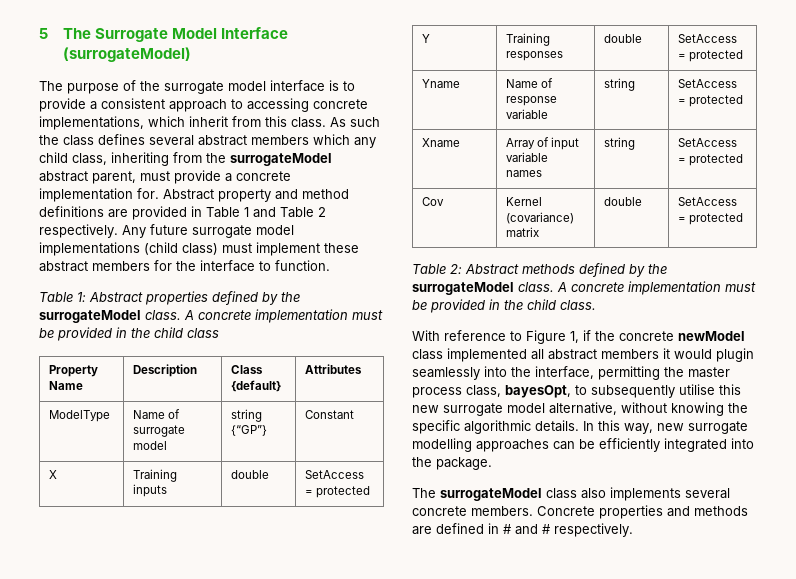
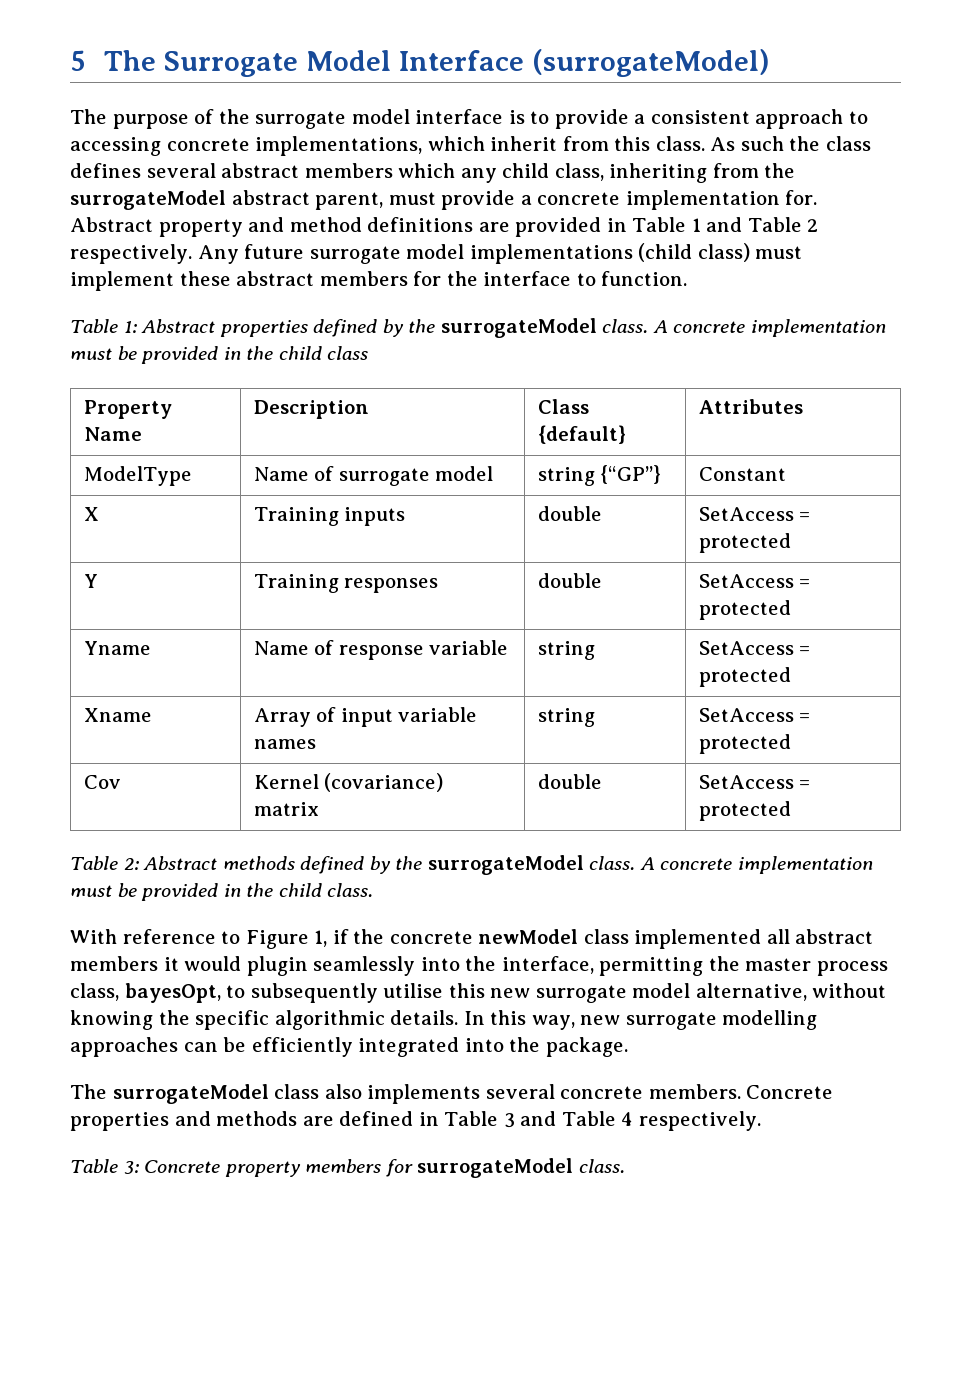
- Concrete properties and methods are defined in # and # respectively.
+ Concrete properties and methods are defined in Table 3 and Table 4 respectively.
+ Table 3: Concrete property members for surrogateModel class.

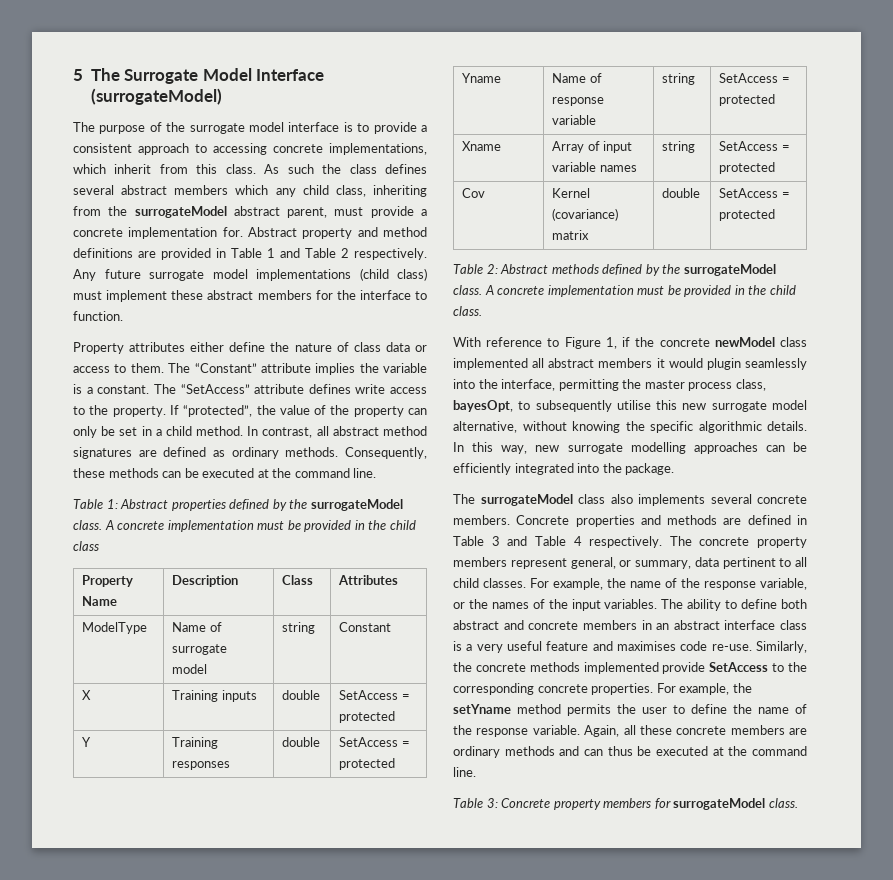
+ Property attributes either define the nature of class data or access to them. The “Constant” attribute implies the variable is a constant. The “SetAccess” attribute defines write access to the property. If “protected”, the value of the property can only be set in a child method. In contrast, all abstract method signatures are defined as ordinary methods. Consequently, these methods can be executed at the command line.
- Property Name | Description | Class {default} | Attributes
+ Property Name | Description | Class | Attributes
- ModelType | Name of surrogate model | string {“GP”} | Constant
+ ModelType | Name of surrogate model | string | Constant
+ The concrete property members represent general, or summary, data pertinent to all child classes. For example, the name of the response variable, or the names of the input variables. The ability to define both abstract and concrete members in an abstract interface class is a very useful feature and maximises code re-use. Similarly, the concrete methods implemented provide SetAccess to the corresponding concrete properties. For example, the setYname method permits the user to define the name of the response variable. Again, all these concrete members are ordinary methods and can thus be executed at the command line.

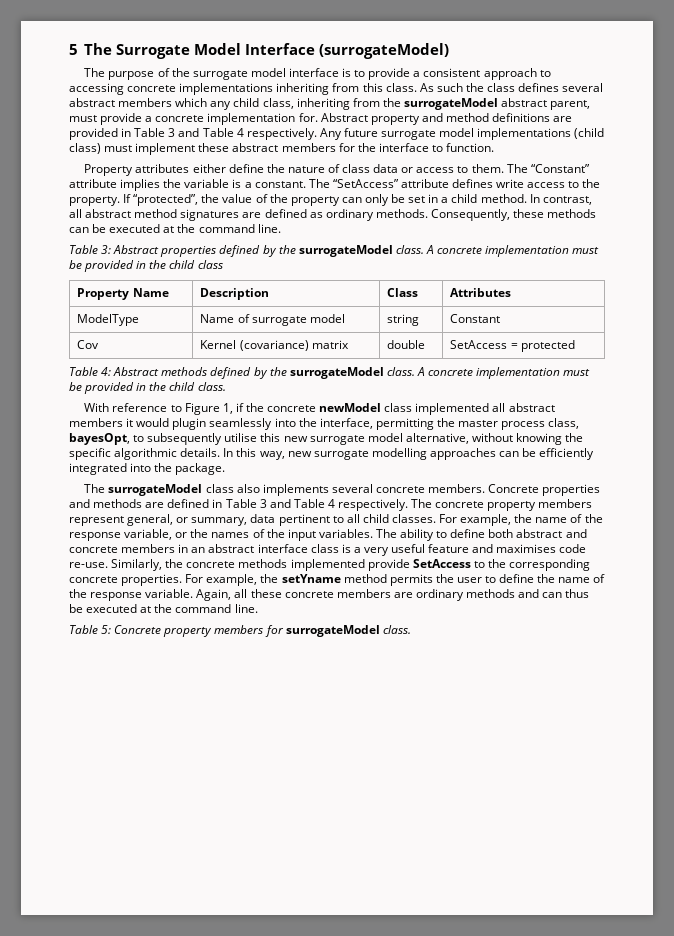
- The purpose of the surrogate model interface is to provide a consistent approach to accessing concrete implementations, which inherit from this class.
+ The purpose of the surrogate model interface is to provide a consistent approach to accessing concrete implementations inheriting from this class.
- Abstract property and method definitions are provided in Table 1 and Table 2 respectively.
+ Abstract property and method definitions are provided in Table 3 and Table 4 respectively.
- Table 1: Abstract properties defined by the surrogateModel class.
+ Table 3: Abstract properties defined by the surrogateModel class.
- X | Training inputs | double | SetAccess = protected
- Y | Training responses | double | SetAccess = protected
- Yname | Name of response variable | string | SetAccess = protected
- Xname | Array of input variable names | string | SetAccess = protected
- Table 2: Abstract methods defined by the surrogateModel class.
+ Table 4: Abstract methods defined by the surrogateModel class.
- Table 3: Concrete property members for surrogateModel class.
+ Table 5: Concrete property members for surrogateModel class.

